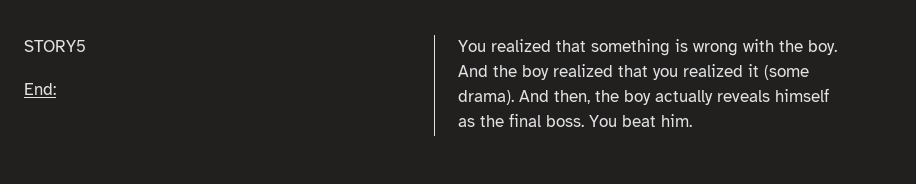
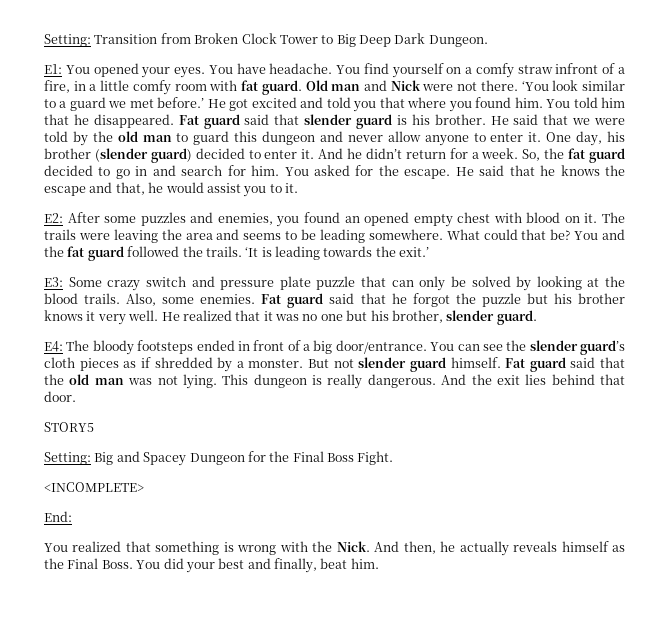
+ Setting: Transition from Broken Clock Tower to Big Deep Dark Dungeon.
+ E1: You opened your eyes. You have headache. You find yourself on a comfy straw infront of a fire, in a little comfy room with fat guard. Old man and Nick were not there. ‘You look similar to a guard we met before.’ He got excited and told you that where you found him. You told him that he disappeared. Fat guard said that slender guard is his brother. He said that we were told by the old man to guard this dungeon and never allow anyone to enter it. One day, his brother (slender guard) decided to enter it. And he didn’t return for a week. So, the fat guard decided to go in and search for him. You asked for the escape. He said that he knows the escape and that, he would assist you to it.
+ E2: After some puzzles and enemies, you found an opened empty chest with blood on it. The trails were leaving the area and seems to be leading somewhere. What could that be? You and the fat guard followed the trails. ‘It is leading towards the exit.’
+ E3: Some crazy switch and pressure plate puzzle that can only be solved by looking at the blood trails. Also, some enemies. Fat guard said that he forgot the puzzle but his brother knows it very well. He realized that it was no one but his brother, slender guard.
+ E4: The bloody footsteps ended in front of a big door/entrance. You can see the slender guard’s cloth pieces as if shredded by a monster. But not slender guard himself. Fat guard said that the old man was not lying. This dungeon is really dangerous. And the exit lies behind that door.
  STORY5
+ Setting: Big and Spacey Dungeon for the Final Boss Fight.
+ <INCOMPLETE>
- You realized that something is wrong with the boy. And the boy realized that you realized it (some drama). And then, the boy actually reveals himself as the final boss. You beat him.
+ You realized that something is wrong with the Nick. And then, he actually reveals himself as the Final Boss. You did your best and finally, beat him.

